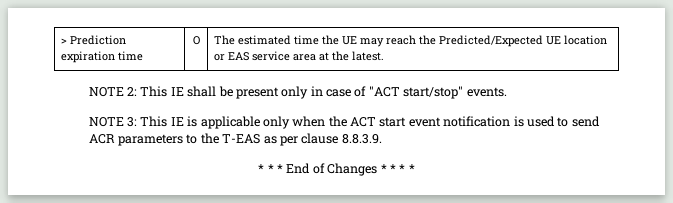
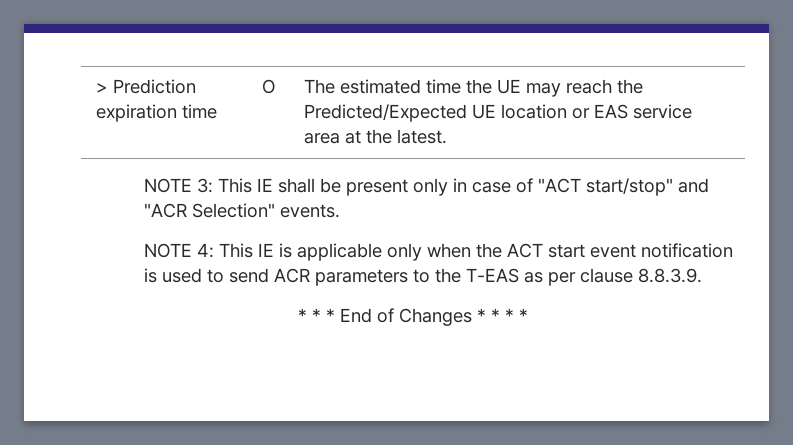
- NOTE 2: This IE shall be present only in case of "ACT start/stop" events.
+ NOTE 3: This IE shall be present only in case of "ACT start/stop" and "ACR Selection" events.
- NOTE 3: This IE is applicable only when the ACT start event notification is used to send ACR parameters to the T-EAS as per clause 8.8.3.9.
+ NOTE 4: This IE is applicable only when the ACT start event notification is used to send ACR parameters to the T-EAS as per clause 8.8.3.9.

